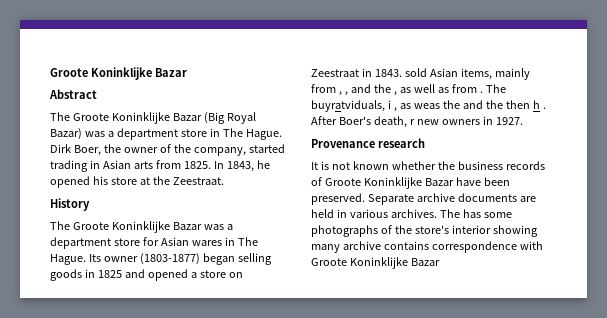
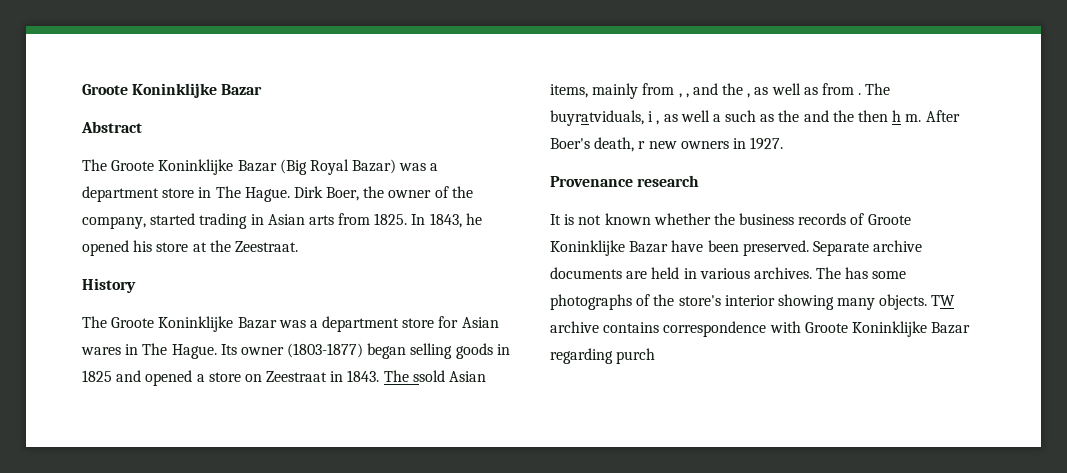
- Its owner (1803-1877) began selling goods in 1825 and opened a store on Zeestraat in 1843. sold Asian items, mainly from , , and the , as well as from .
+ Its owner (1803-1877) began selling goods in 1825 and opened a store on Zeestraat in 1843. The ssold Asian items, mainly from , , and the , as well as from .
- The buyratviduals, i , as weas the and the then h .
+ The buyratviduals, i , as well a such as the and the then h m.
- The has some photographs of the store's interior showing many archive contains correspondence with Groote Koninklijke Bazar
+ The has some photographs of the store's interior showing many objects. TW archive contains correspondence with Groote Koninklijke Bazar regarding purch

